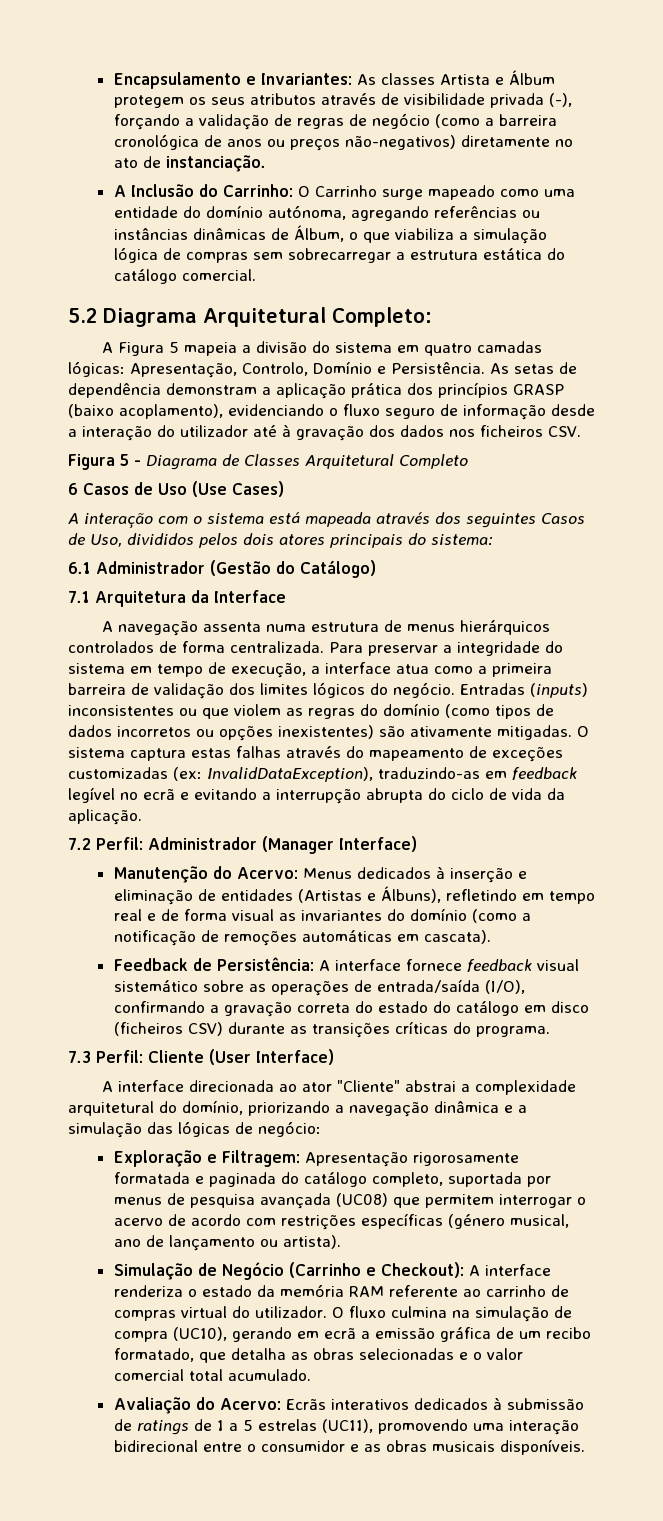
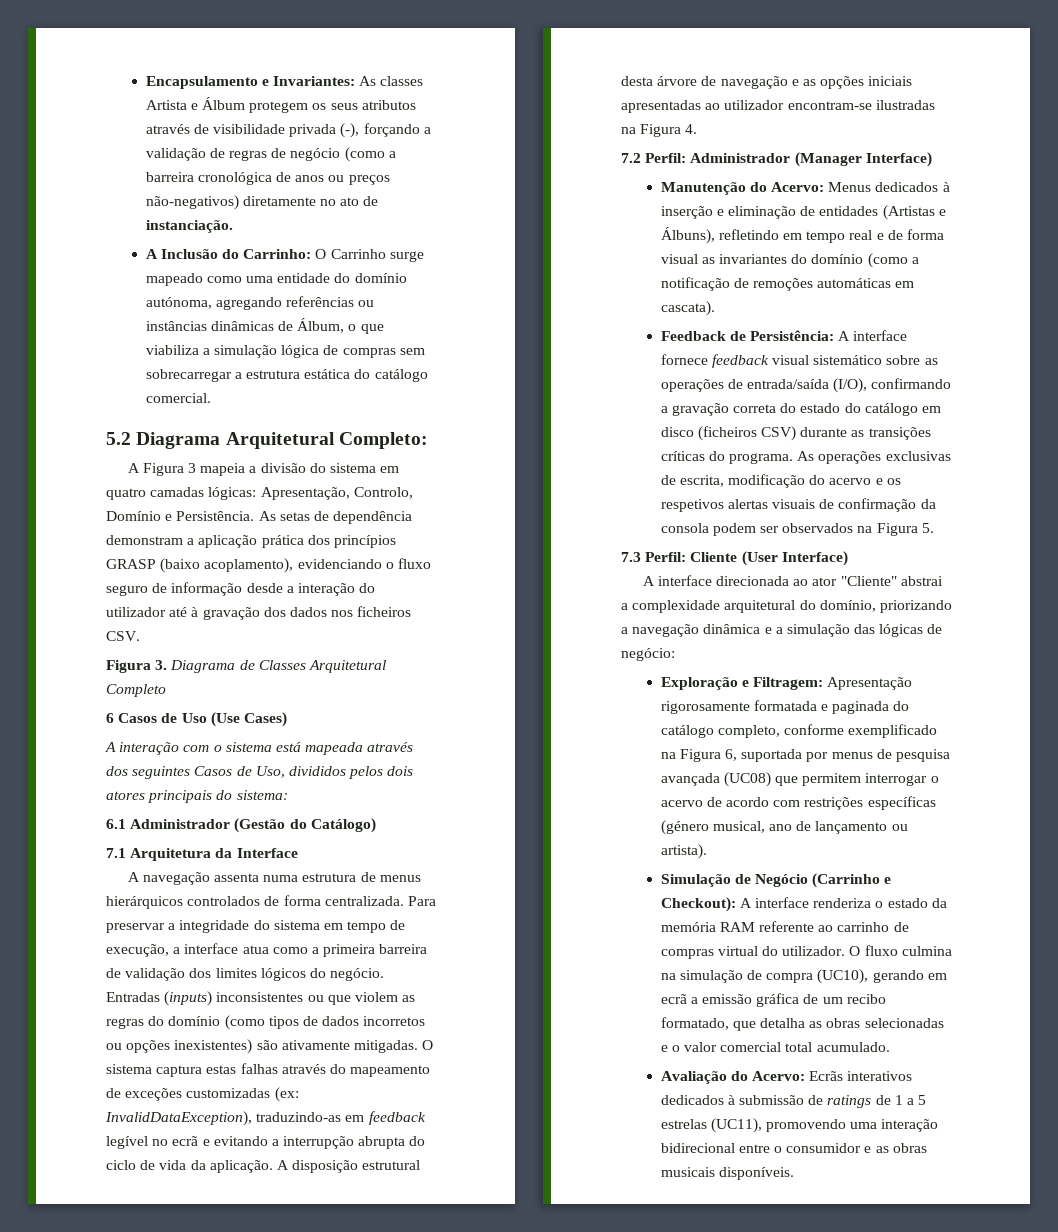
- A Figura 5 mapeia a divisão do sistema em quatro camadas lógicas: Apresentação, Controlo, Domínio e Persistência.
+ A Figura 3 mapeia a divisão do sistema em quatro camadas lógicas: Apresentação, Controlo, Domínio e Persistência.
- Figura 5 - Diagrama de Classes Arquitetural Completo
+ Figura 3. Diagrama de Classes Arquitetural Completo
+ A disposição estrutural desta árvore de navegação e as opções iniciais apresentadas ao utilizador encontram-se ilustradas na Figura 4.
+ As operações exclusivas de escrita, modificação do acervo e os respetivos alertas visuais de confirmação da consola podem ser observados na Figura 5.
- Exploração e Filtragem: Apresentação rigorosamente formatada e paginada do catálogo completo, suportada por menus de pesquisa avançada (UC08) que permitem interrogar o acervo de acordo com restrições específicas (género musical, ano de lançamento ou artista).
+ Exploração e Filtragem: Apresentação rigorosamente formatada e paginada do catálogo completo, conforme exemplificado na Figura 6, suportada por menus de pesquisa avançada (UC08) que permitem interrogar o acervo de acordo com restrições específicas (género musical, ano de lançamento ou artista).

